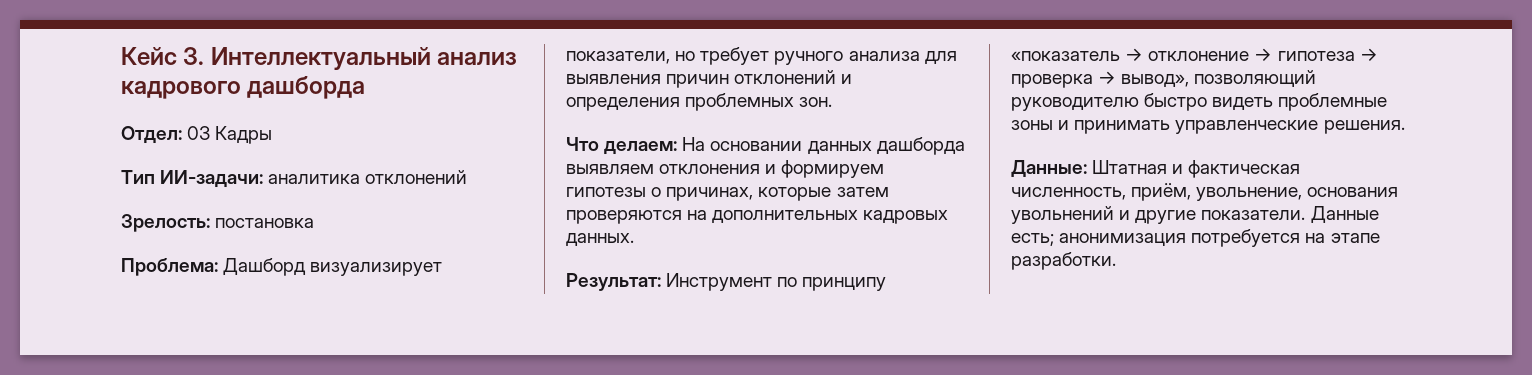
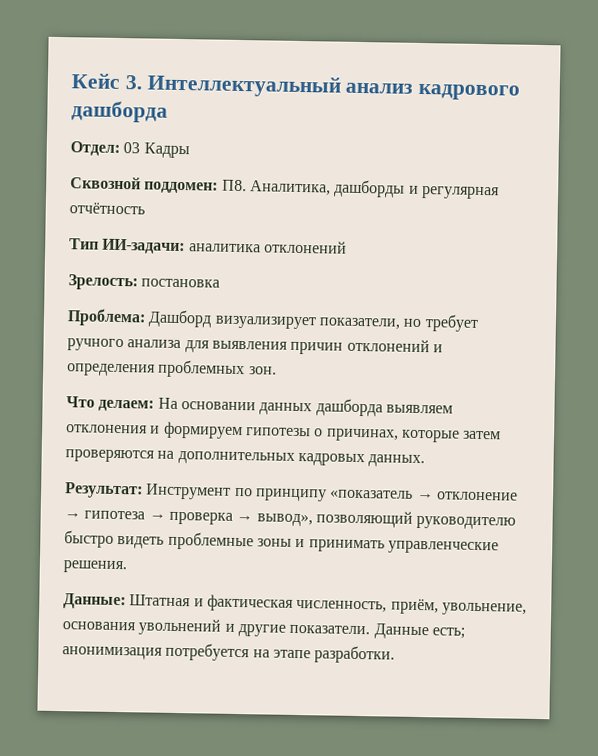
+ Сквозной поддомен: П8. Аналитика, дашборды и регулярная отчётность

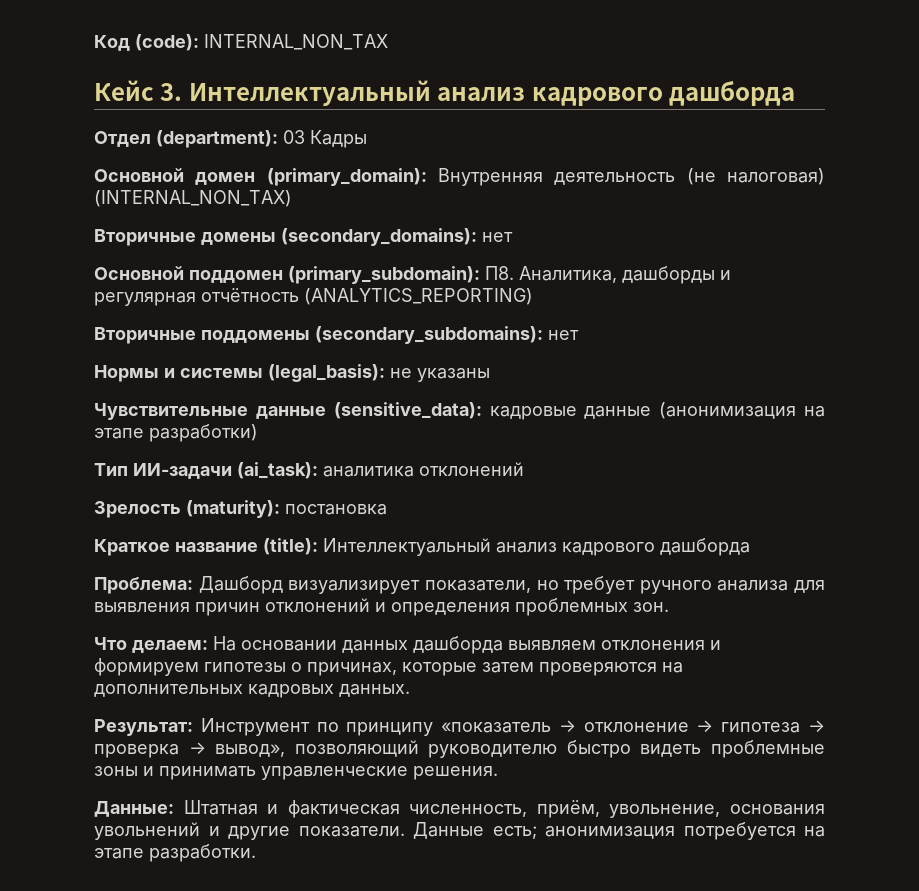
+ Код (code): INTERNAL_NON_TAX
- Отдел: 03 Кадры
+ Отдел (department): 03 Кадры
- Сквозной поддомен: П8. Аналитика, дашборды и регулярная отчётность
+ Основной домен (primary_domain): Внутренняя деятельность (не налоговая) (INTERNAL_NON_TAX)
+ Вторичные домены (secondary_domains): нет
+ Основной поддомен (primary_subdomain): П8. Аналитика, дашборды и регулярная отчётность (ANALYTICS_REPORTING)
+ Вторичные поддомены (secondary_subdomains): нет
+ Нормы и системы (legal_basis): не указаны
+ Чувствительные данные (sensitive_data): кадровые данные (анонимизация на этапе разработки)
- Тип ИИ-задачи: аналитика отклонений
+ Тип ИИ-задачи (ai_task): аналитика отклонений
- Зрелость: постановка
+ Зрелость (maturity): постановка
+ Краткое название (title): Интеллектуальный анализ кадрового дашборда

